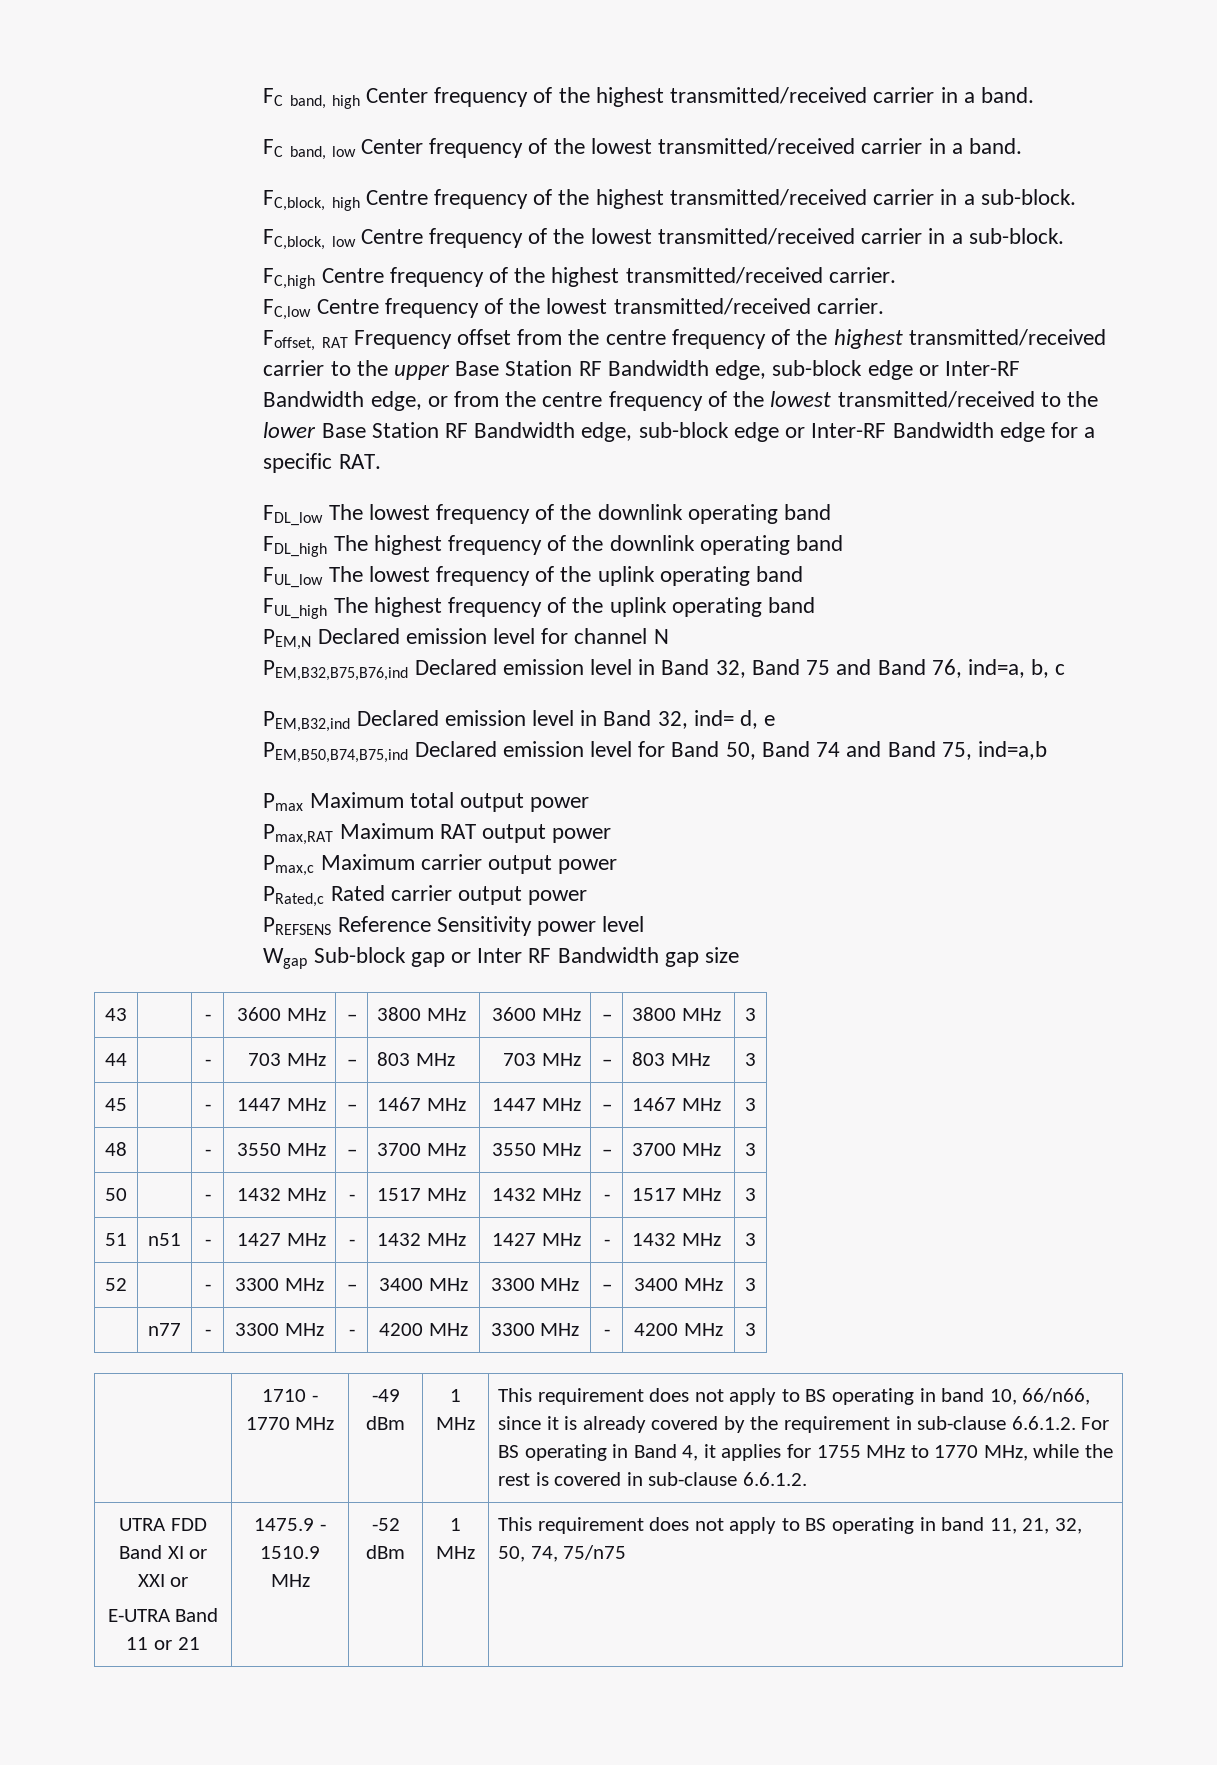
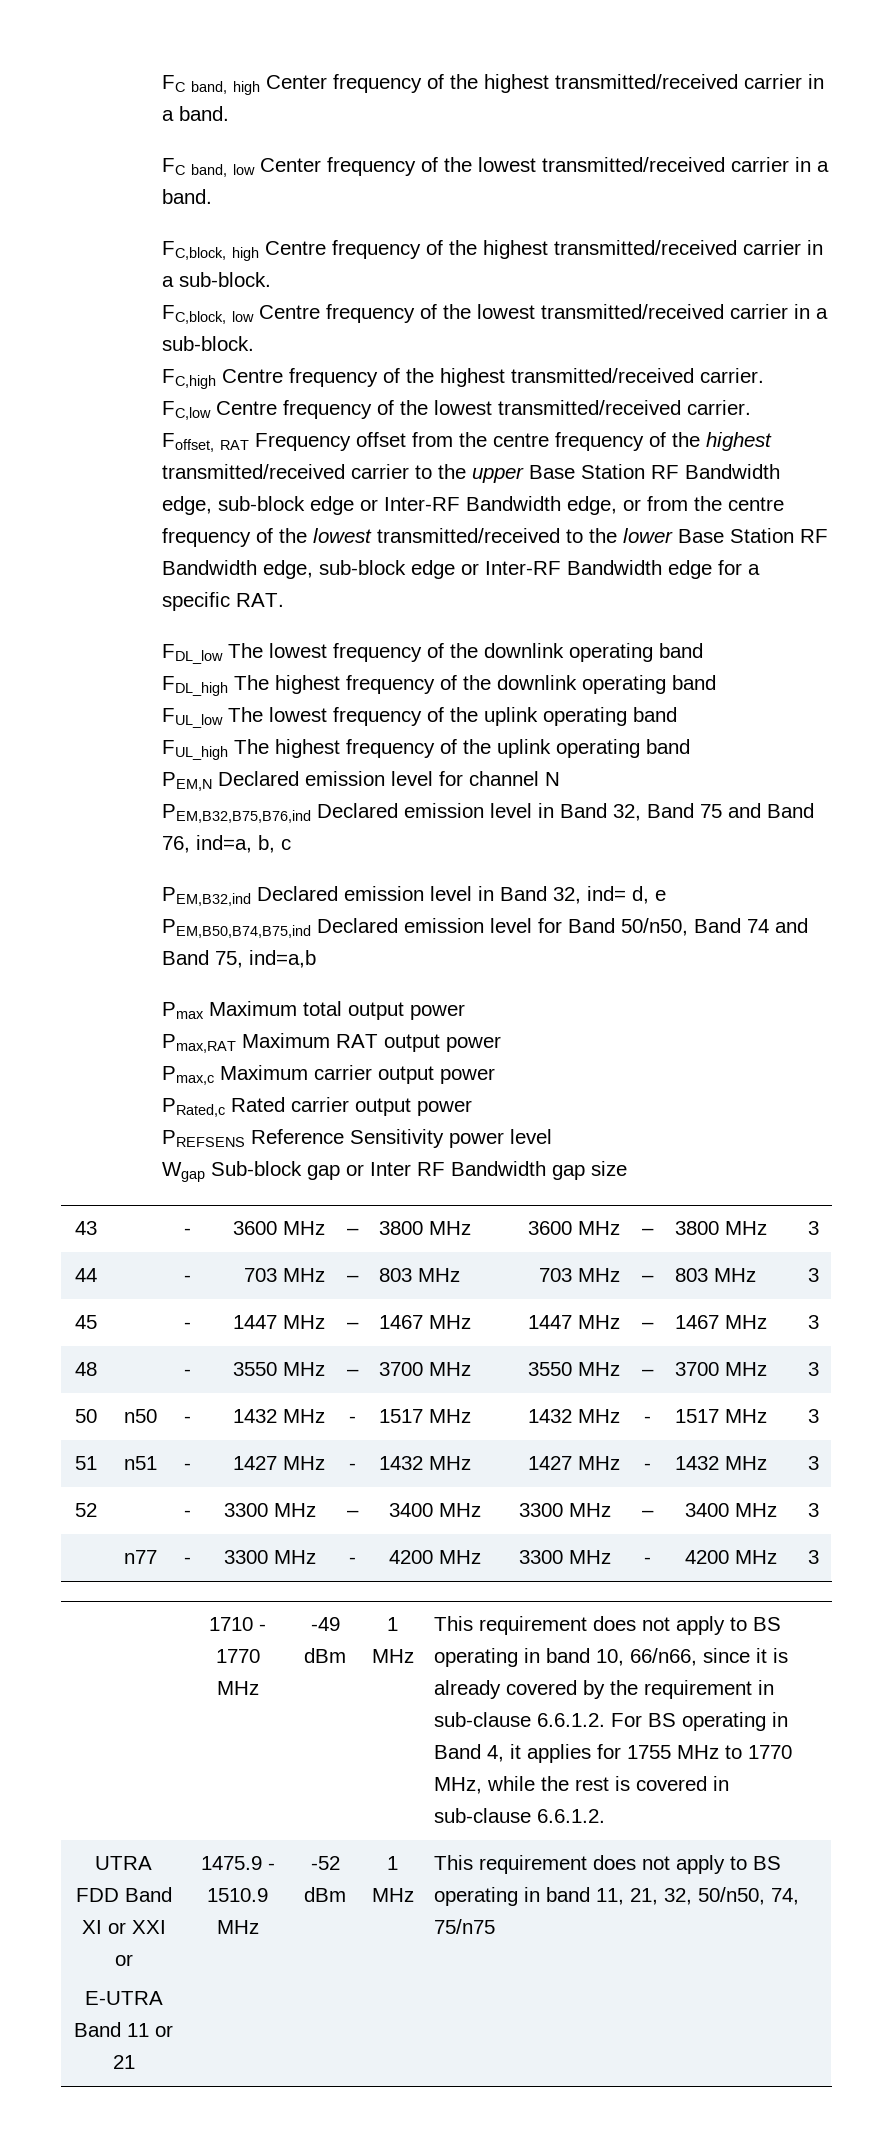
- PEM,B50,B74,B75,ind Declared emission level for Band 50, Band 74 and Band 75, ind=a,b
+ PEM,B50,B74,B75,ind Declared emission level for Band 50/n50, Band 74 and Band 75, ind=a,b
- 50 | | - | 1432 MHz | - | 1517 MHz | 1432 MHz | - | 1517 MHz | 3
+ 50 | n50 | - | 1432 MHz | - | 1517 MHz | 1432 MHz | - | 1517 MHz | 3
  UTRA FDD Band XI or XXI or
- E-UTRA Band 11 or 21 | 1475.9 - 1510.9 MHz | -52 dBm | 1 MHz | This requirement does not apply to BS operating in band 11, 21, 32, 50, 74, 75/n75
+ E-UTRA Band 11 or 21 | 1475.9 - 1510.9 MHz | -52 dBm | 1 MHz | This requirement does not apply to BS operating in band 11, 21, 32, 50/n50, 74, 75/n75

